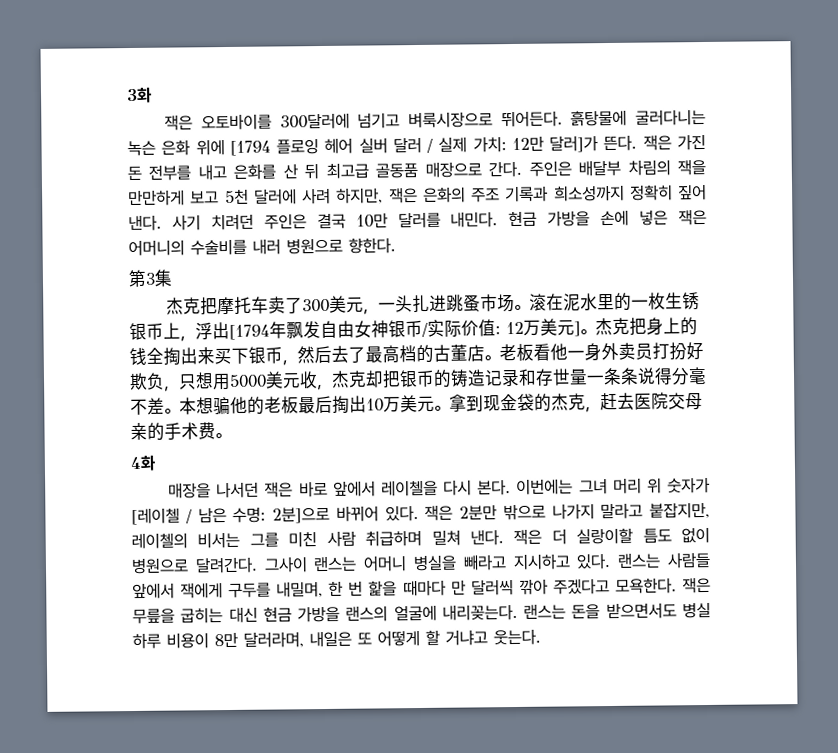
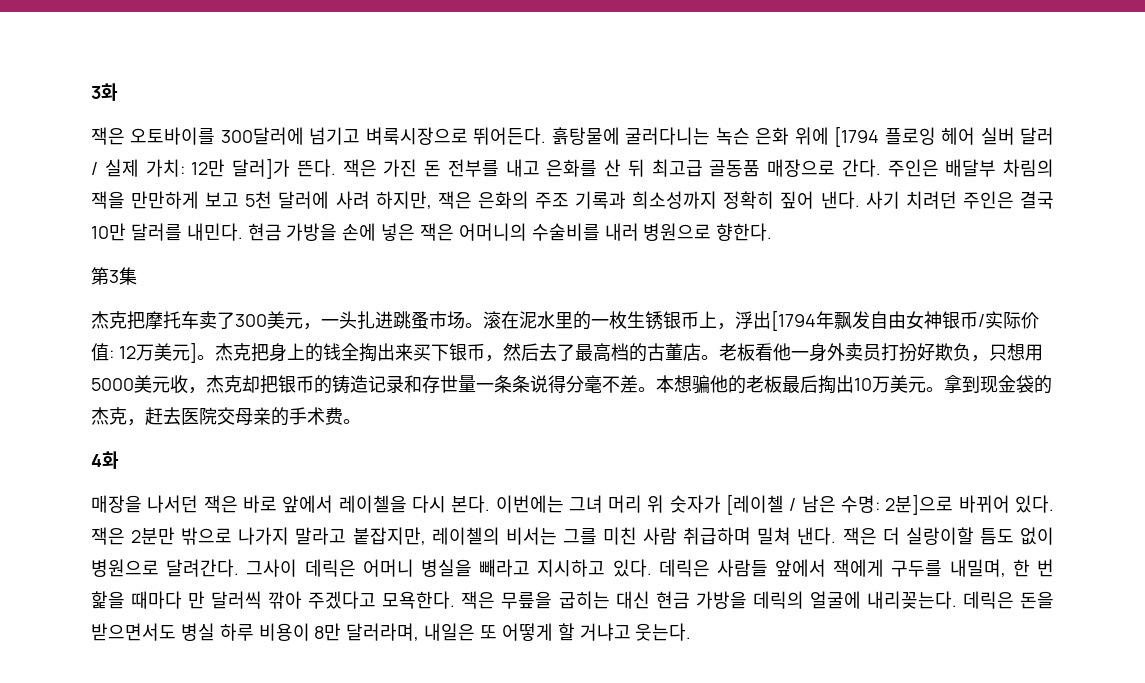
- 그사이 랜스는 어머니 병실을 빼라고 지시하고 있다.
+ 그사이 데릭은 어머니 병실을 빼라고 지시하고 있다.
- 랜스는 사람들 앞에서 잭에게 구두를 내밀며, 한 번 핥을 때마다 만 달러씩 깎아 주겠다고 모욕한다.
+ 데릭은 사람들 앞에서 잭에게 구두를 내밀며, 한 번 핥을 때마다 만 달러씩 깎아 주겠다고 모욕한다.
- 잭은 무릎을 굽히는 대신 현금 가방을 랜스의 얼굴에 내리꽂는다.
+ 잭은 무릎을 굽히는 대신 현금 가방을 데릭의 얼굴에 내리꽂는다.
- 랜스는 돈을 받으면서도 병실 하루 비용이 8만 달러라며, 내일은 또 어떻게 할 거냐고 웃는다.
+ 데릭은 돈을 받으면서도 병실 하루 비용이 8만 달러라며, 내일은 또 어떻게 할 거냐고 웃는다.

